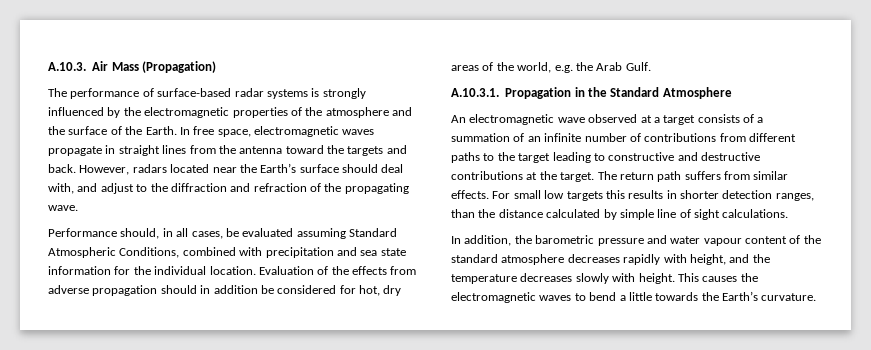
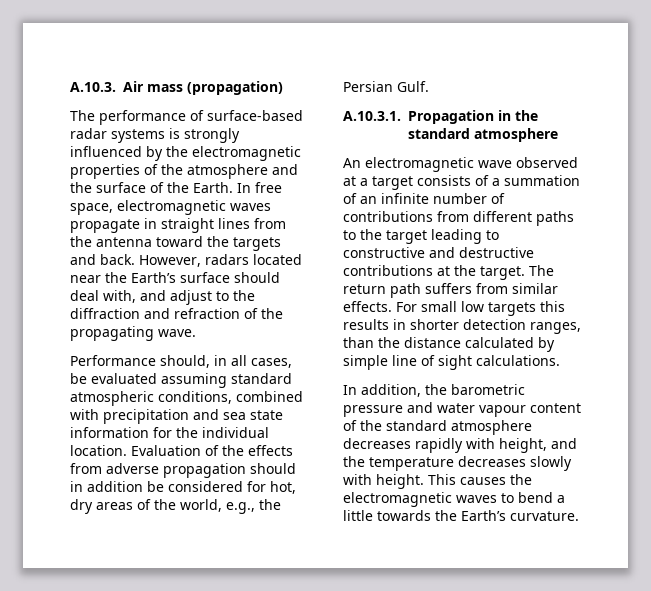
- A.10.3. Air Mass (Propagation)
+ A.10.3. Air mass (propagation)
- Performance should, in all cases, be evaluated assuming Standard Atmospheric Conditions, combined with precipitation and sea state information for the individual location.
+ Performance should, in all cases, be evaluated assuming standard atmospheric conditions, combined with precipitation and sea state information for the individual location.
- Evaluation of the effects from adverse propagation should in addition be considered for hot, dry areas of the world, e.g. the Arab Gulf.
+ Evaluation of the effects from adverse propagation should in addition be considered for hot, dry areas of the world, e.g., the Persian Gulf.
- A.10.3.1. Propagation in the Standard Atmosphere
+ A.10.3.1. Propagation in the standard atmosphere

